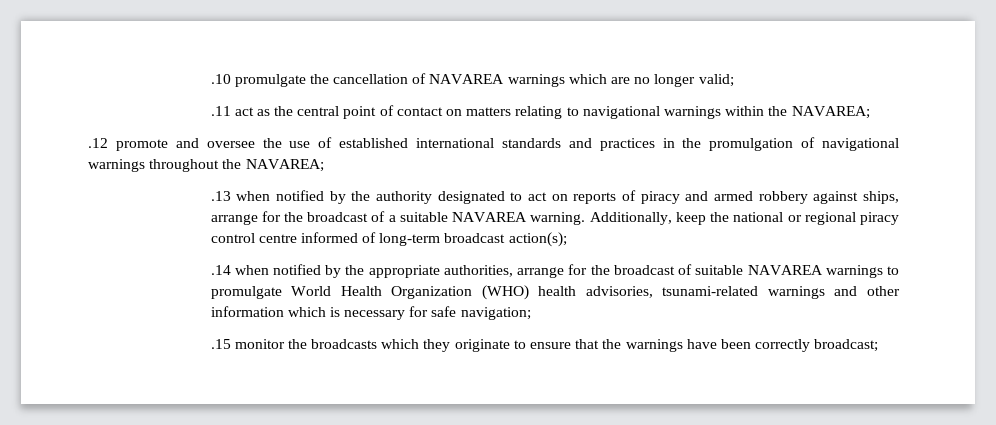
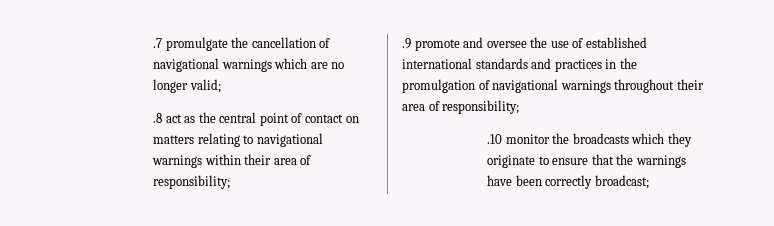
- .10 promulgate the cancellation of NAVAREA warnings which are no longer valid;
+ .7 promulgate the cancellation of navigational warnings which are no longer valid;
- .11 act as the central point of contact on matters relating to navigational warnings within the NAVAREA;
- .12 promote and oversee the use of established international standards and practices in the promulgation of navigational warnings throughout the NAVAREA;
- .13 when notified by the authority designated to act on reports of piracy and armed robbery against ships, arrange for the broadcast of a suitable NAVAREA warning. Additionally, keep the national or regional piracy control centre informed of long-term broadcast action(s);
- .14 when notified by the appropriate authorities, arrange for the broadcast of suitable NAVAREA warnings to promulgate World Health Organization (WHO) health advisories, tsunami-related warnings and other information which is necessary for safe navigation;
- .15 monitor the broadcasts which they originate to ensure that the warnings have been correctly broadcast;
+ .8 act as the central point of contact on matters relating to navigational warnings within their area of responsibility;
+ .9 promote and oversee the use of established international standards and practices in the promulgation of navigational warnings throughout their area of responsibility;
+ .10 monitor the broadcasts which they originate to ensure that the warnings have been correctly broadcast;

